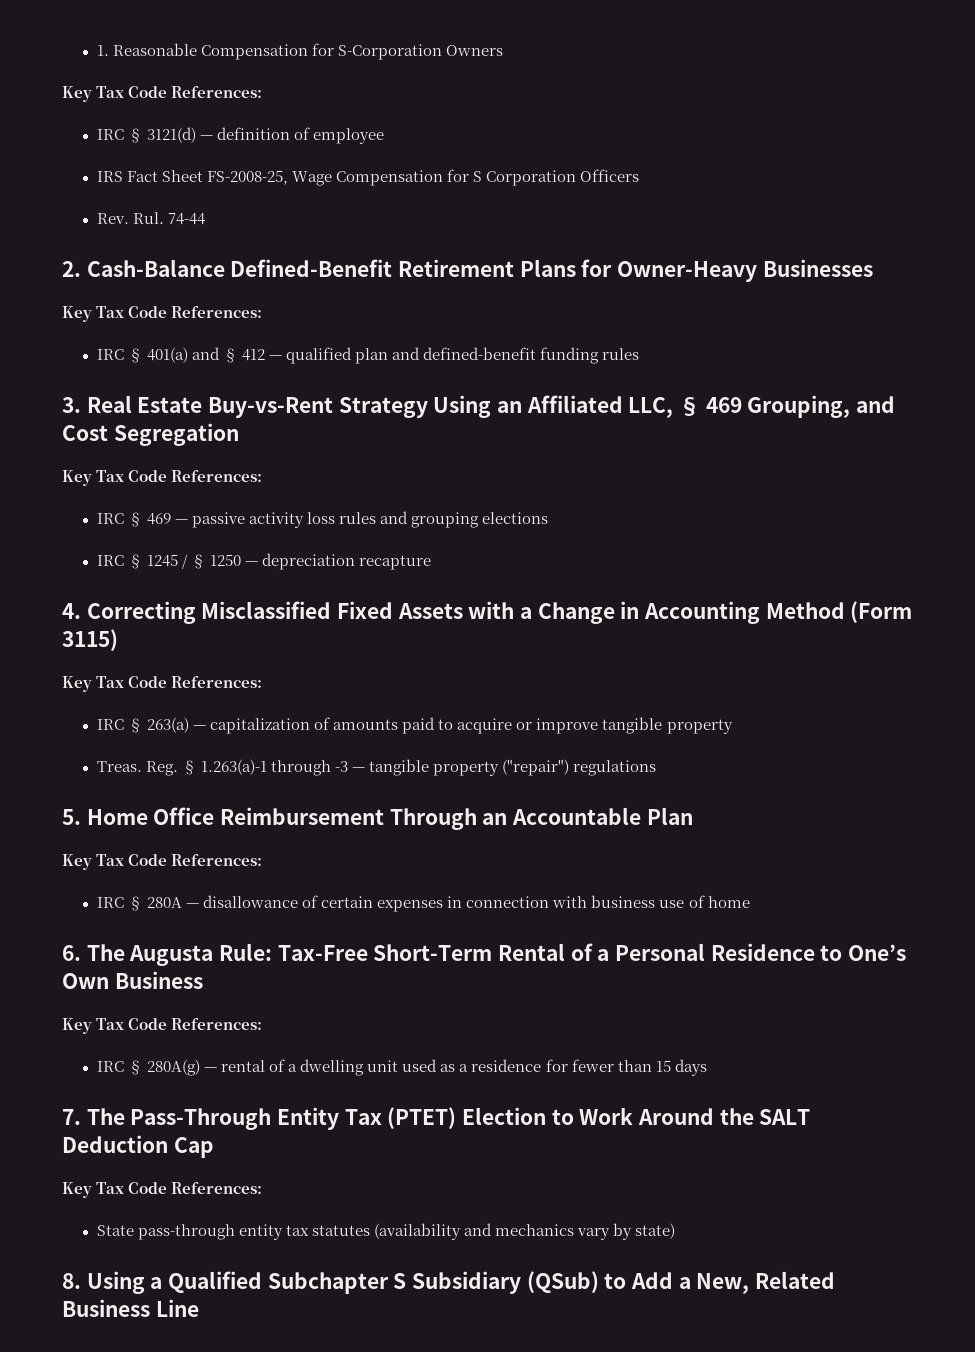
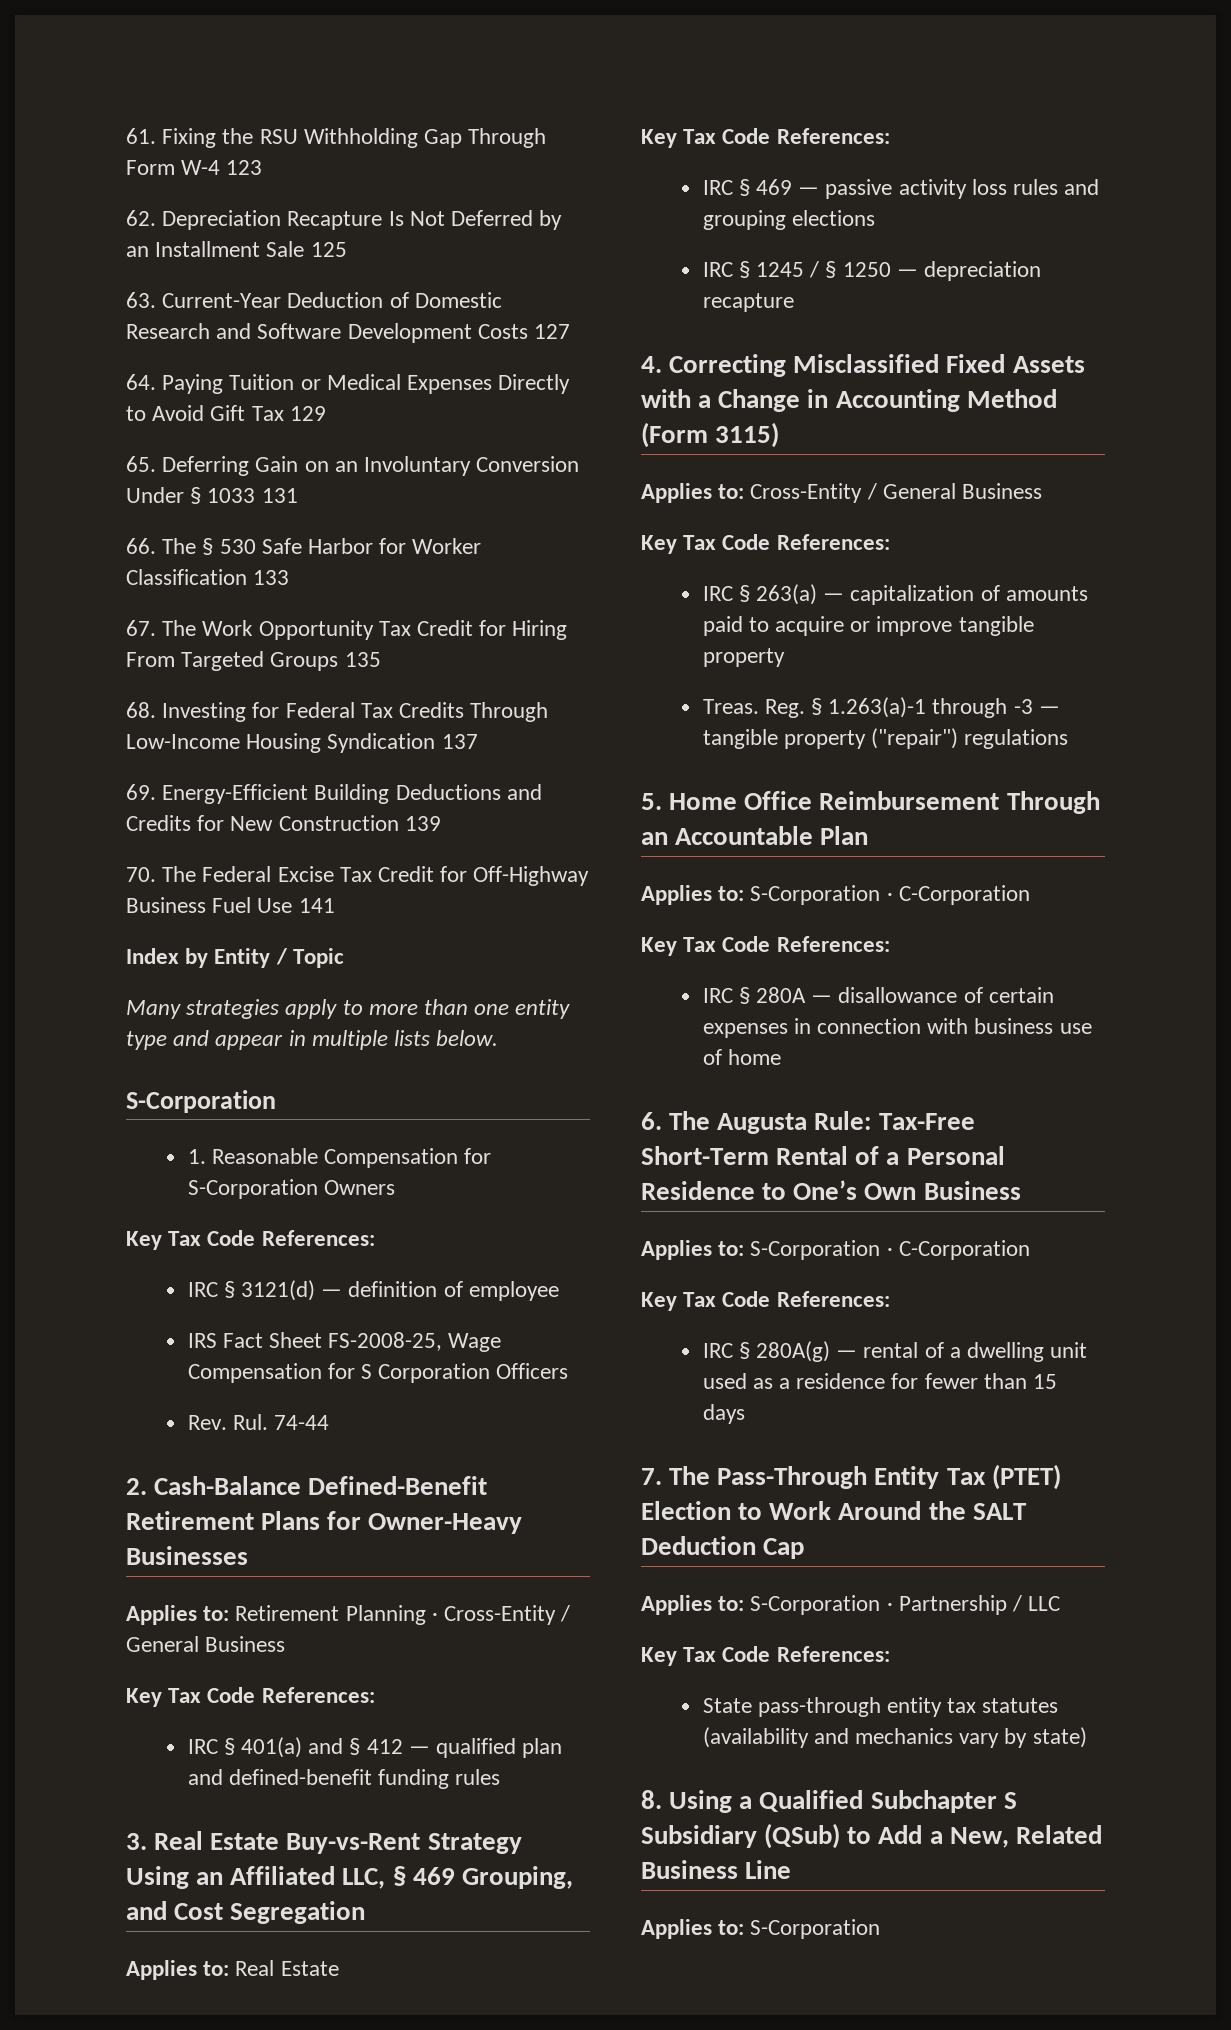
+ 61. Fixing the RSU Withholding Gap Through Form W-4 123
+ 62. Depreciation Recapture Is Not Deferred by an Installment Sale 125
+ 63. Current-Year Deduction of Domestic Research and Software Development Costs 127
+ 64. Paying Tuition or Medical Expenses Directly to Avoid Gift Tax 129
+ 65. Deferring Gain on an Involuntary Conversion Under § 1033 131
+ 66. The § 530 Safe Harbor for Worker Classification 133
+ 67. The Work Opportunity Tax Credit for Hiring From Targeted Groups 135
+ 68. Investing for Federal Tax Credits Through Low-Income Housing Syndication 137
+ 69. Energy-Efficient Building Deductions and Credits for New Construction 139
+ 70. The Federal Excise Tax Credit for Off-Highway Business Fuel Use 141
+ Index by Entity / Topic
+ Many strategies apply to more than one entity type and appear in multiple lists below.
+ S-Corporation
+ Applies to: Retirement Planning · Cross-Entity / General Business
+ Applies to: Real Estate
+ Applies to: Cross-Entity / General Business
  5. Home Office Reimbursement Through an Accountable Plan
+ Applies to: S-Corporation · C-Corporation
  6. The Augusta Rule: Tax-Free Short-Term Rental of a Personal Residence to One’s Own Business
+ Applies to: S-Corporation · C-Corporation
+ Applies to: S-Corporation · Partnership / LLC
  8. Using a Qualified Subchapter S Subsidiary (QSub) to Add a New, Related Business Line
+ Applies to: S-Corporation

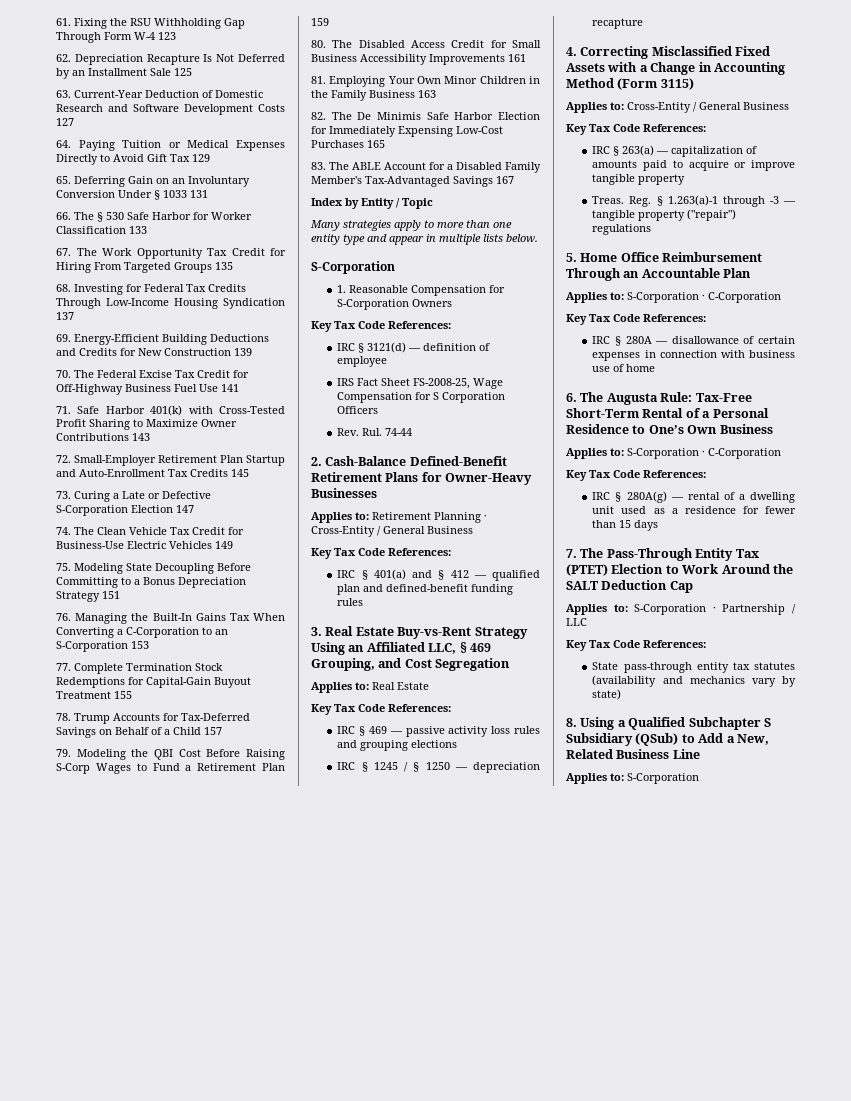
+ 71. Safe Harbor 401(k) with Cross-Tested Profit Sharing to Maximize Owner Contributions 143
+ 72. Small-Employer Retirement Plan Startup and Auto-Enrollment Tax Credits 145
+ 73. Curing a Late or Defective S-Corporation Election 147
+ 74. The Clean Vehicle Tax Credit for Business-Use Electric Vehicles 149
+ 75. Modeling State Decoupling Before Committing to a Bonus Depreciation Strategy 151
+ 76. Managing the Built-In Gains Tax When Converting a C-Corporation to an S-Corporation 153
+ 77. Complete Termination Stock Redemptions for Capital-Gain Buyout Treatment 155
+ 78. Trump Accounts for Tax-Deferred Savings on Behalf of a Child 157
+ 79. Modeling the QBI Cost Before Raising S-Corp Wages to Fund a Retirement Plan 159
+ 80. The Disabled Access Credit for Small Business Accessibility Improvements 161
+ 81. Employing Your Own Minor Children in the Family Business 163
+ 82. The De Minimis Safe Harbor Election for Immediately Expensing Low-Cost Purchases 165
+ 83. The ABLE Account for a Disabled Family Member's Tax-Advantaged Savings 167

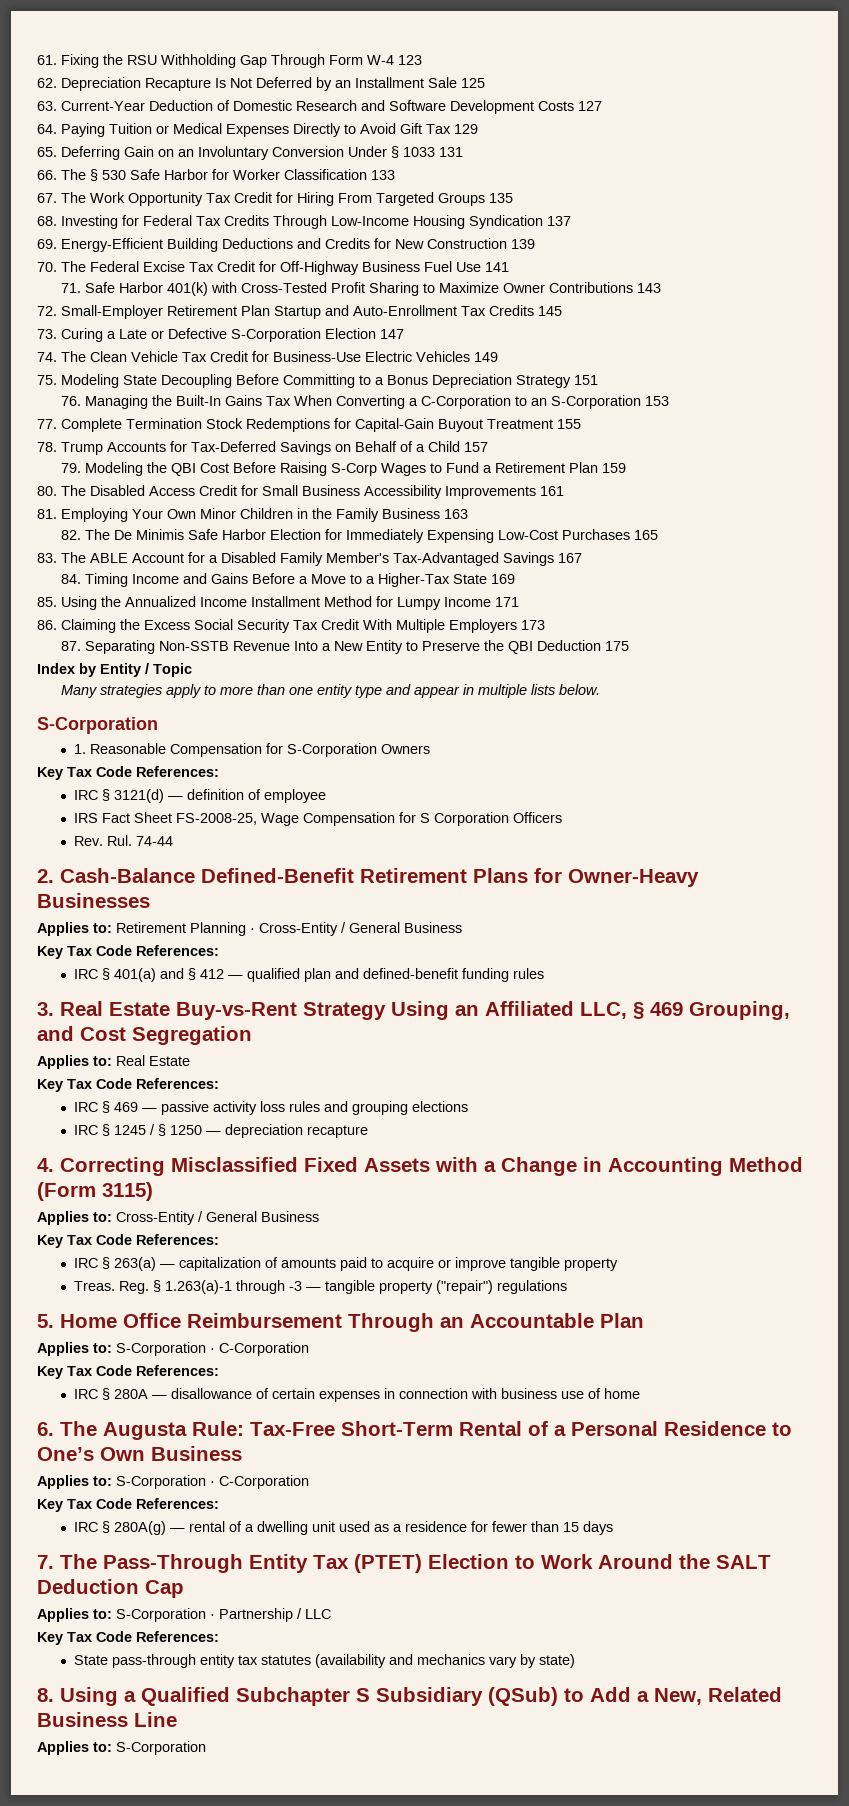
+ 84. Timing Income and Gains Before a Move to a Higher-Tax State 169
+ 85. Using the Annualized Income Installment Method for Lumpy Income 171
+ 86. Claiming the Excess Social Security Tax Credit With Multiple Employers 173
+ 87. Separating Non-SSTB Revenue Into a New Entity to Preserve the QBI Deduction 175

